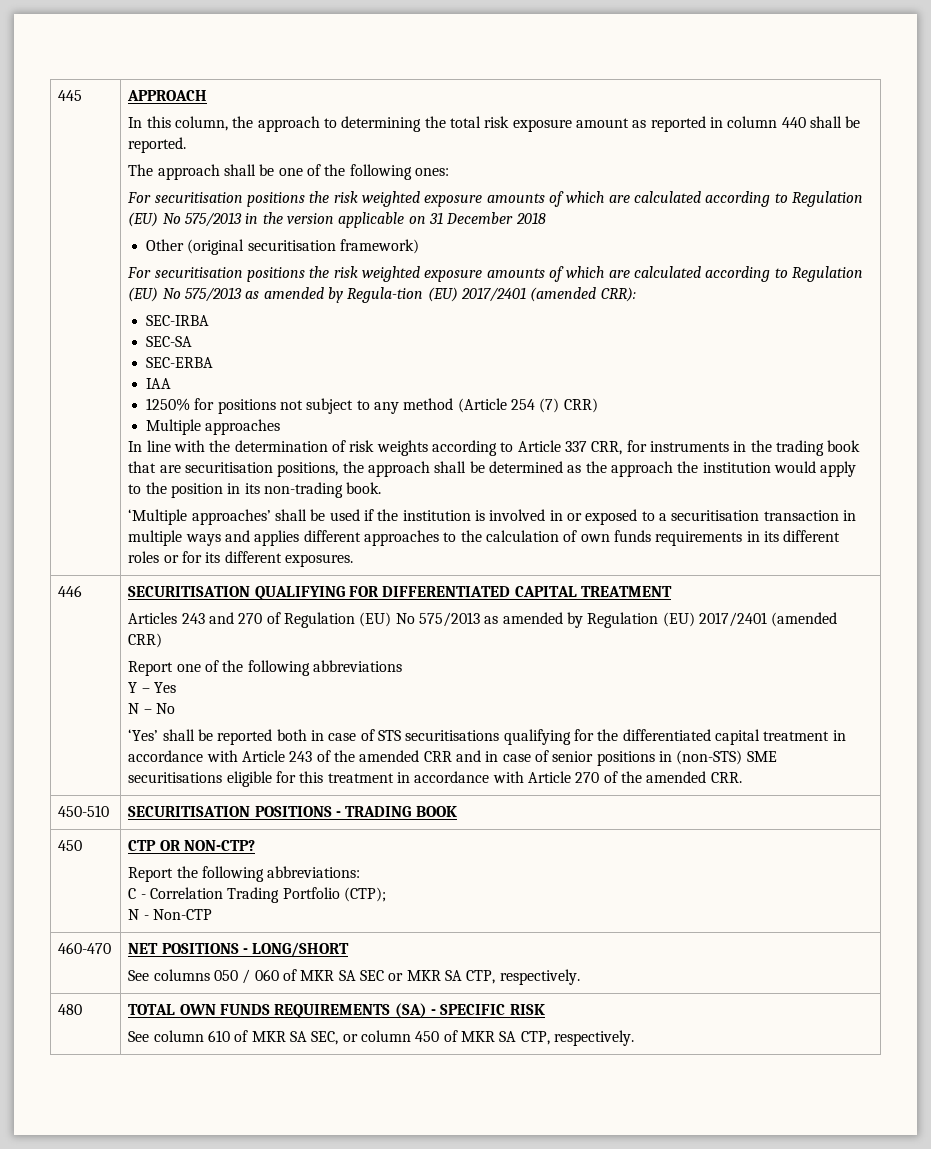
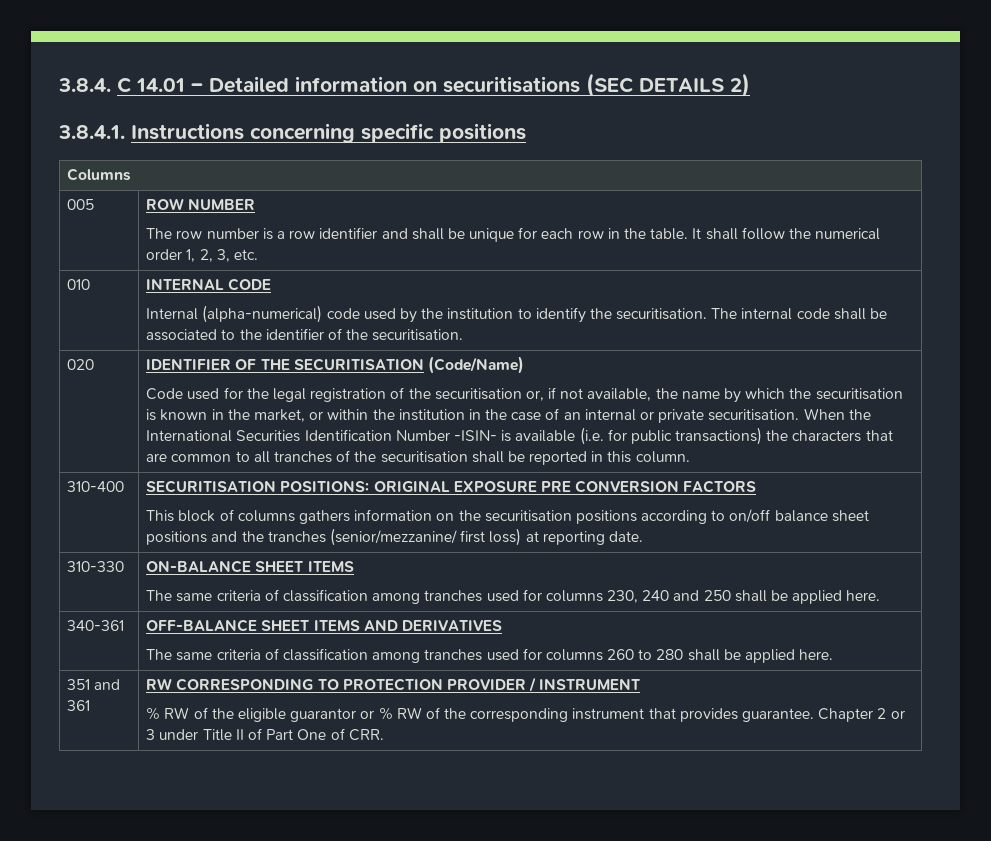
- 445 | APPROACH
- In this column, the approach to determining the total risk exposure amount as reported in column 440 shall be reported.
- The approach shall be one of the following ones:
- For securitisation positions the risk weighted exposure amounts of which are calculated according to Regulation (EU) No 575/2013 in the version applicable on 31 December 2018
- Other (original securitisation framework)
- For securitisation positions the risk weighted exposure amounts of which are calculated according to Regulation (EU) No 575/2013 as amended by Regula-tion (EU) 2017/2401 (amended CRR):
- SEC-IRBA
- SEC-SA
- SEC-ERBA
- IAA
- 1250% for positions not subject to any method (Article 254 (7) CRR)
- Multiple approaches
- In line with the determination of risk weights according to Article 337 CRR, for instruments in the trading book that are securitisation positions, the approach shall be determined as the approach the institution would apply to the position in its non-trading book.
- ‘Multiple approaches’ shall be used if the institution is involved in or exposed to a securitisation transaction in multiple ways and applies different approaches to the calculation of own funds requirements in its different roles or for its different exposures.
- 446 | SECURITISATION QUALIFYING FOR DIFFERENTIATED CAPITAL TREATMENT
- Articles 243 and 270 of Regulation (EU) No 575/2013 as amended by Regulation (EU) 2017/2401 (amended CRR)
- Report one of the following abbreviations
- Y – Yes
- N – No
- ‘Yes’ shall be reported both in case of STS securitisations qualifying for the differentiated capital treatment in accordance with Article 243 of the amended CRR and in case of senior positions in (non-STS) SME securitisations eligible for this treatment in accordance with Article 270 of the amended CRR.
- 450-510 | SECURITISATION POSITIONS - TRADING BOOK
- 450 | CTP OR NON-CTP?
- Report the following abbreviations:
- C - Correlation Trading Portfolio (CTP);
- N - Non-CTP
- 460-470 | NET POSITIONS - LONG/SHORT
- See columns 050 / 060 of MKR SA SEC or MKR SA CTP, respectively.
- 480 | TOTAL OWN FUNDS REQUIREMENTS (SA) - SPECIFIC RISK
- See column 610 of MKR SA SEC, or column 450 of MKR SA CTP, respectively.
+ 3.8.4. C 14.01 – Detailed information on securitisations (SEC DETAILS 2)
+ 3.8.4.1. Instructions concerning specific positions
+ Columns
+ 005 | ROW NUMBER
+ The row number is a row identifier and shall be unique for each row in the table. It shall follow the numerical order 1, 2, 3, etc.
+ 010 | INTERNAL CODE
+ Internal (alpha-numerical) code used by the institution to identify the securitisation. The internal code shall be associated to the identifier of the securitisation.
+ 020 | IDENTIFIER OF THE SECURITISATION (Code/Name)
+ Code used for the legal registration of the securitisation or, if not available, the name by which the securitisation is known in the market, or within the institution in the case of an internal or private securitisation. When the International Securities Identification Number -ISIN- is available (i.e. for public transactions) the characters that are common to all tranches of the securitisation shall be reported in this column.
+ 310-400 | SECURITISATION POSITIONS: ORIGINAL EXPOSURE PRE CONVERSION FACTORS
+ This block of columns gathers information on the securitisation positions according to on/off balance sheet positions and the tranches (senior/mezzanine/ first loss) at reporting date.
+ 310-330 | ON-BALANCE SHEET ITEMS
+ The same criteria of classification among tranches used for columns 230, 240 and 250 shall be applied here.
+ 340-361 | OFF-BALANCE SHEET ITEMS AND DERIVATIVES
+ The same criteria of classification among tranches used for columns 260 to 280 shall be applied here.
+ 351 and 361 | RW CORRESPONDING TO PROTECTION PROVIDER / INSTRUMENT
+ % RW of the eligible guarantor or % RW of the corresponding instrument that provides guarantee. Chapter 2 or 3 under Title II of Part One of CRR.

